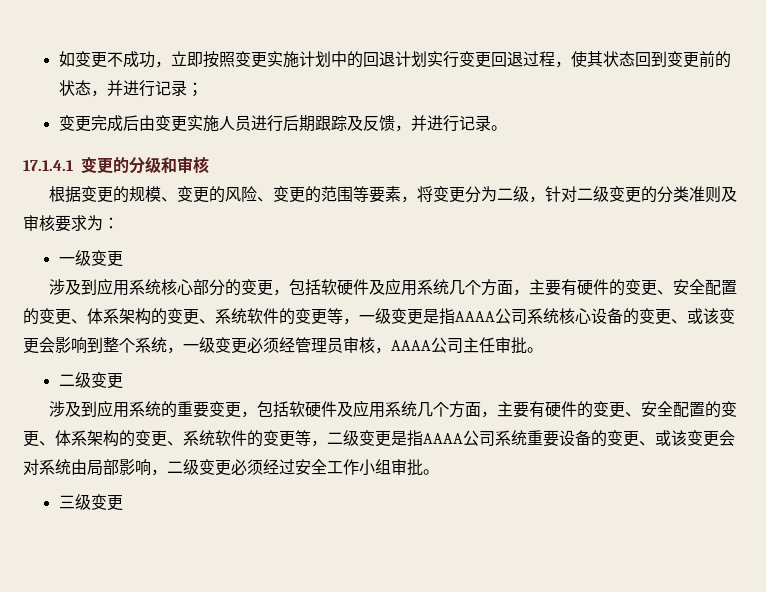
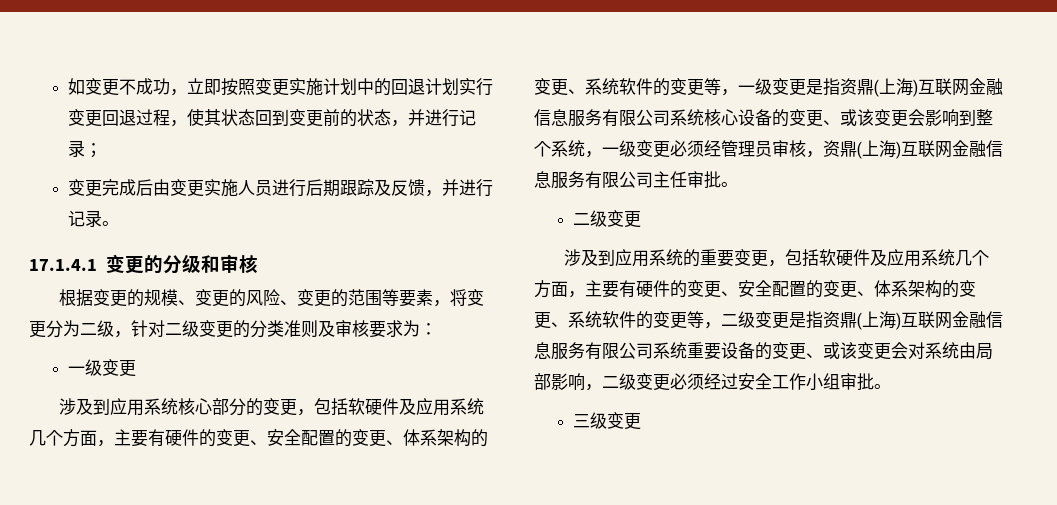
- 涉及到应用系统核心部分的变更，包括软硬件及应用系统几个方面，主要有硬件的变更、安全配置的变更、体系架构的变更、系统软件的变更等，一级变更是指AAAA公司系统核心设备的变更、或该变更会影响到整个系统，一级变更必须经管理员审核，AAAA公司主任审批。
+ 涉及到应用系统核心部分的变更，包括软硬件及应用系统几个方面，主要有硬件的变更、安全配置的变更、体系架构的变更、系统软件的变更等，一级变更是指资鼎(上海)互联网金融信息服务有限公司系统核心设备的变更、或该变更会影响到整个系统，一级变更必须经管理员审核，资鼎(上海)互联网金融信息服务有限公司主任审批。
- 涉及到应用系统的重要变更，包括软硬件及应用系统几个方面，主要有硬件的变更、安全配置的变更、体系架构的变更、系统软件的变更等，二级变更是指AAAA公司系统重要设备的变更、或该变更会对系统由局部影响，二级变更必须经过安全工作小组审批。
+ 涉及到应用系统的重要变更，包括软硬件及应用系统几个方面，主要有硬件的变更、安全配置的变更、体系架构的变更、系统软件的变更等，二级变更是指资鼎(上海)互联网金融信息服务有限公司系统重要设备的变更、或该变更会对系统由局部影响，二级变更必须经过安全工作小组审批。

